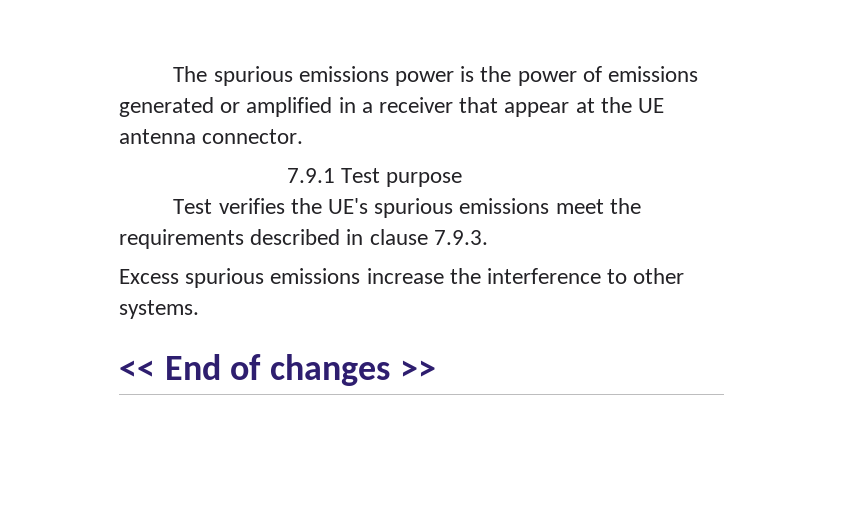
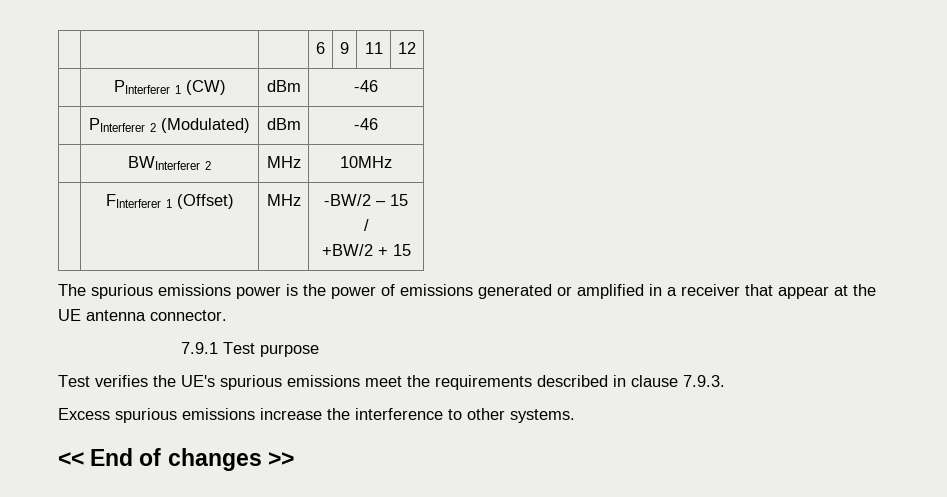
+ | | | 6 | 9 | 11 | 12
+ | PInterferer 1 (CW) | dBm | -46
+ | PInterferer 2 (Modulated) | dBm | -46
+ | BWInterferer 2 | MHz | 10MHz
+ | FInterferer 1 (Offset) | MHz | -BW/2 – 15
+ /
+ +BW/2 + 15

